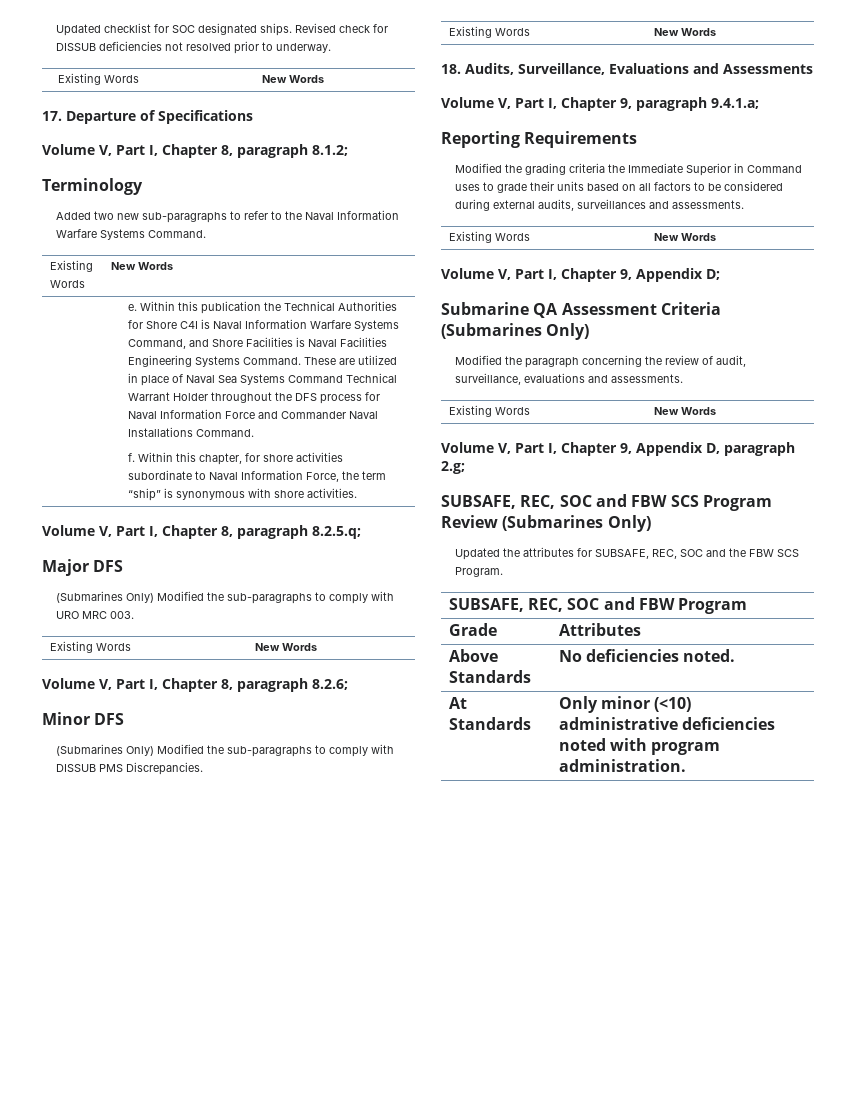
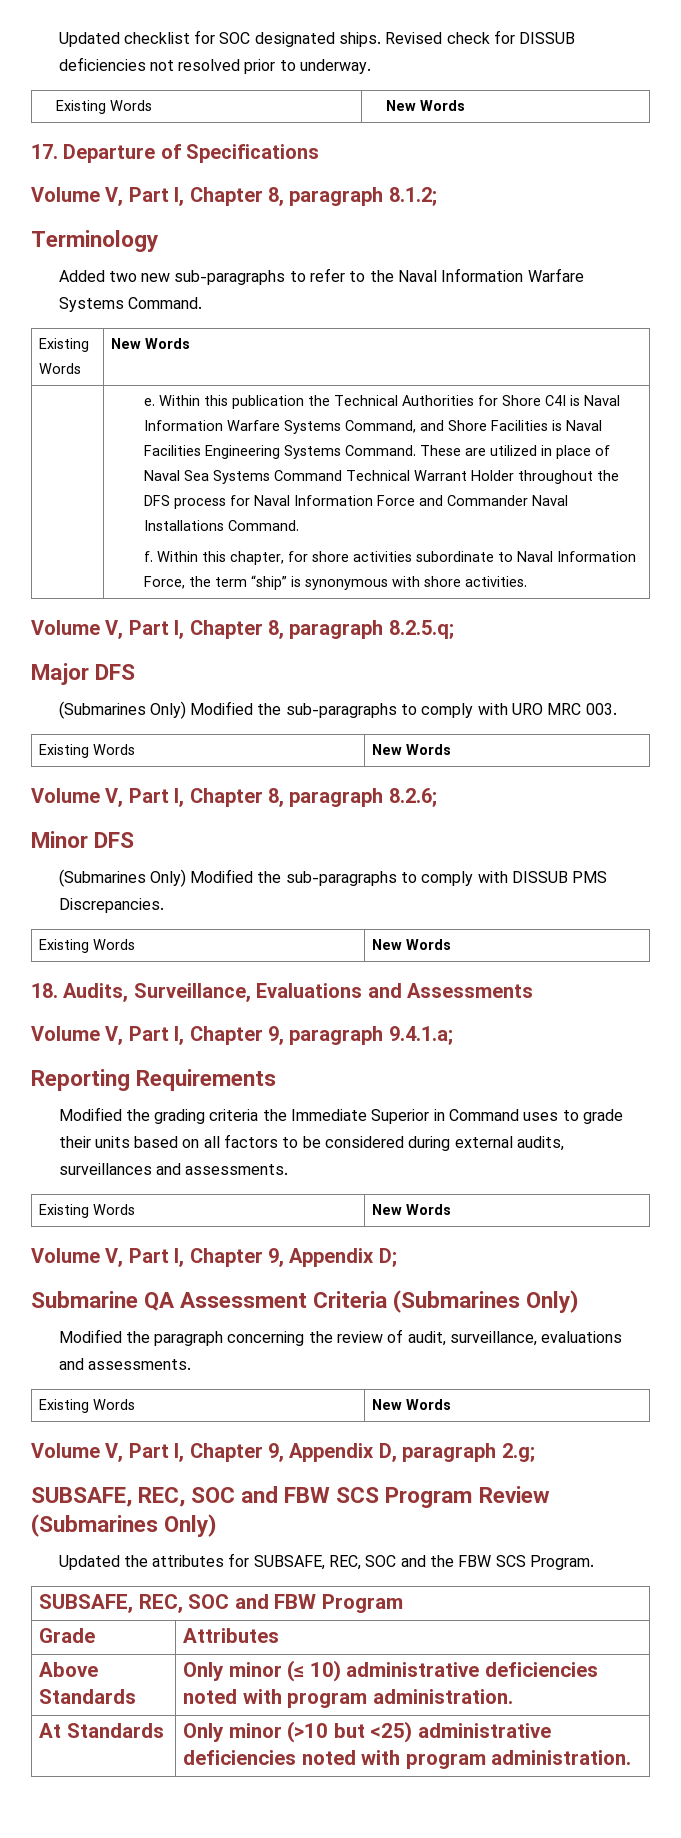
- Above Standards | No deficiencies noted.
+ Above Standards | Only minor (≤ 10) administrative deficiencies noted with program administration.
- At Standards | Only minor (<10) administrative deficiencies noted with program administration.
+ At Standards | Only minor (>10 but <25) administrative deficiencies noted with program administration.

